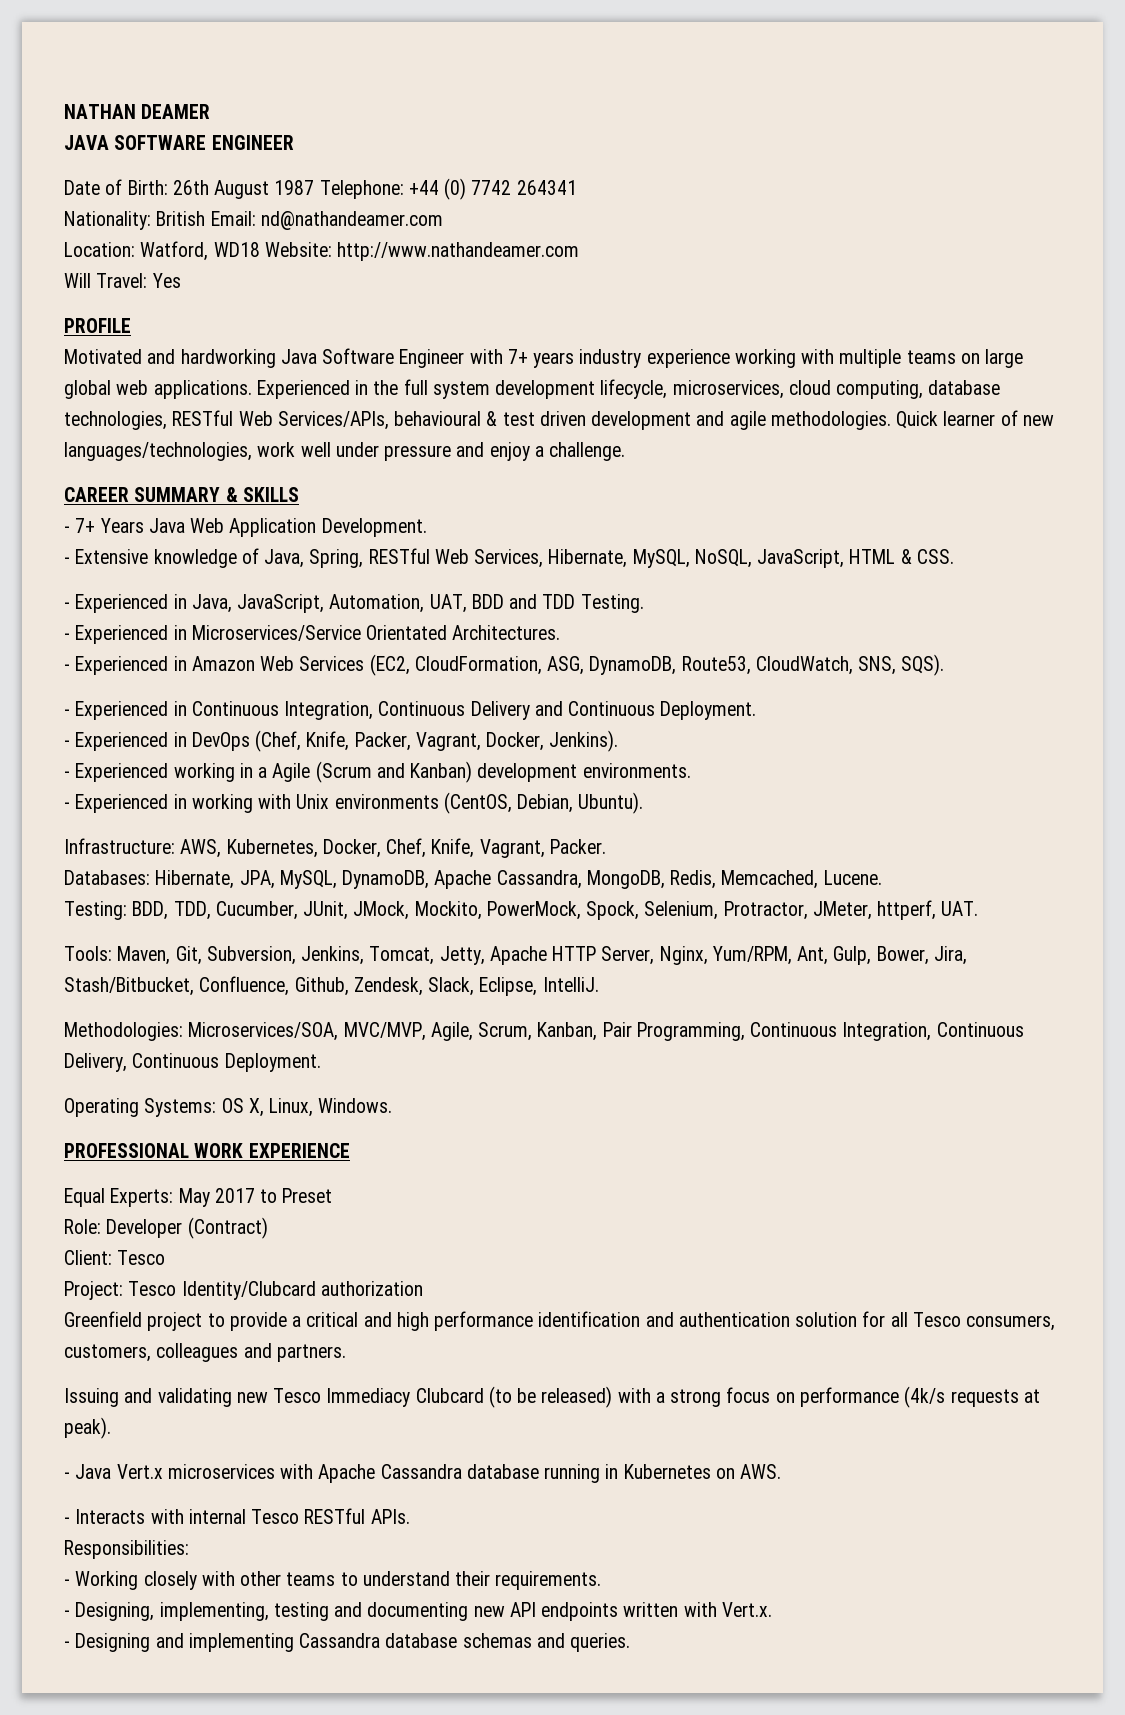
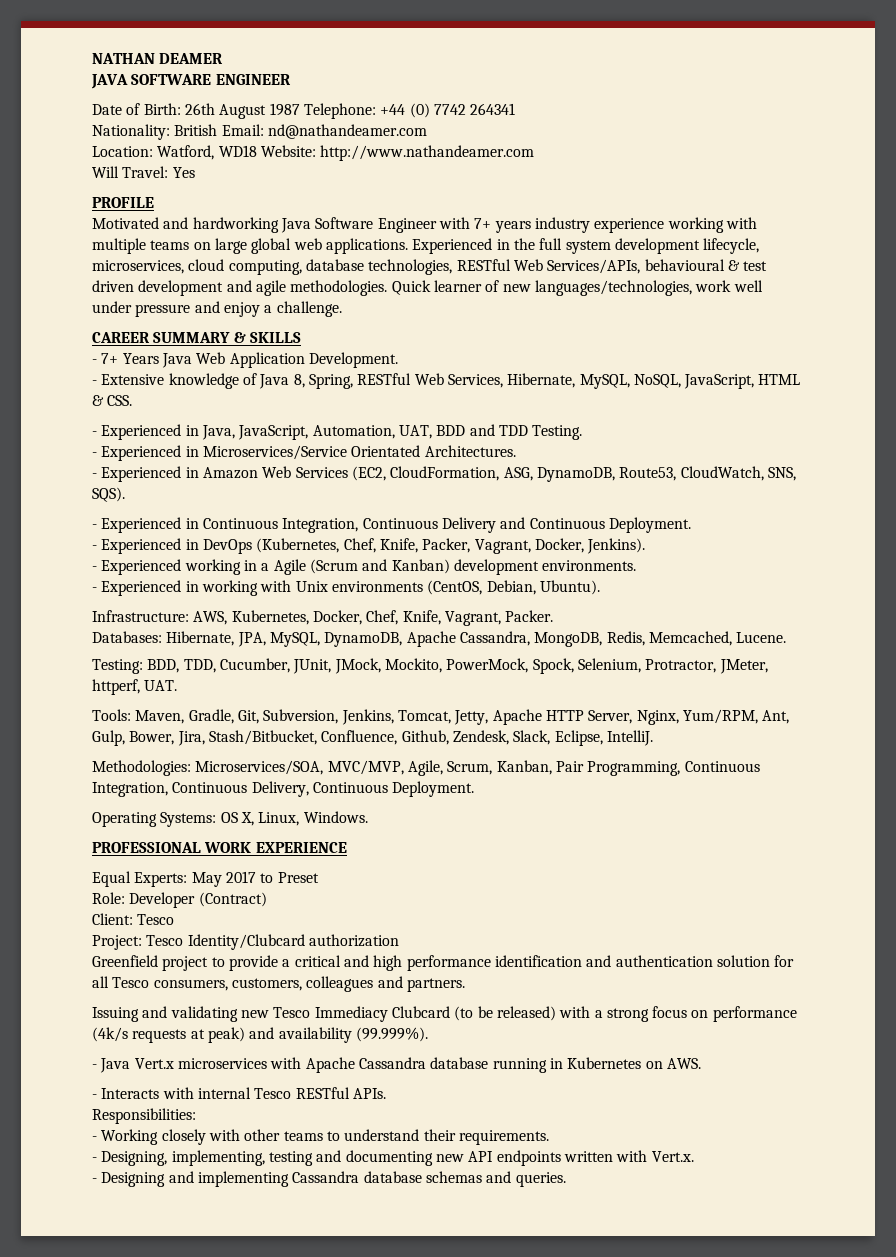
- - Extensive knowledge of Java, Spring, RESTful Web Services, Hibernate, MySQL, NoSQL, JavaScript, HTML & CSS.
+ - Extensive knowledge of Java 8, Spring, RESTful Web Services, Hibernate, MySQL, NoSQL, JavaScript, HTML & CSS.
- - Experienced in DevOps (Chef, Knife, Packer, Vagrant, Docker, Jenkins).
+ - Experienced in DevOps (Kubernetes, Chef, Knife, Packer, Vagrant, Docker, Jenkins).
- Tools: Maven, Git, Subversion, Jenkins, Tomcat, Jetty, Apache HTTP Server, Nginx, Yum/RPM, Ant, Gulp, Bower, Jira, Stash/Bitbucket, Confluence, Github, Zendesk, Slack, Eclipse, IntelliJ.
+ Tools: Maven, Gradle, Git, Subversion, Jenkins, Tomcat, Jetty, Apache HTTP Server, Nginx, Yum/RPM, Ant, Gulp, Bower, Jira, Stash/Bitbucket, Confluence, Github, Zendesk, Slack, Eclipse, IntelliJ.
- Issuing and validating new Tesco Immediacy Clubcard (to be released) with a strong focus on performance (4k/s requests at peak).
+ Issuing and validating new Tesco Immediacy Clubcard (to be released) with a strong focus on performance (4k/s requests at peak) and availability (99.999%).

